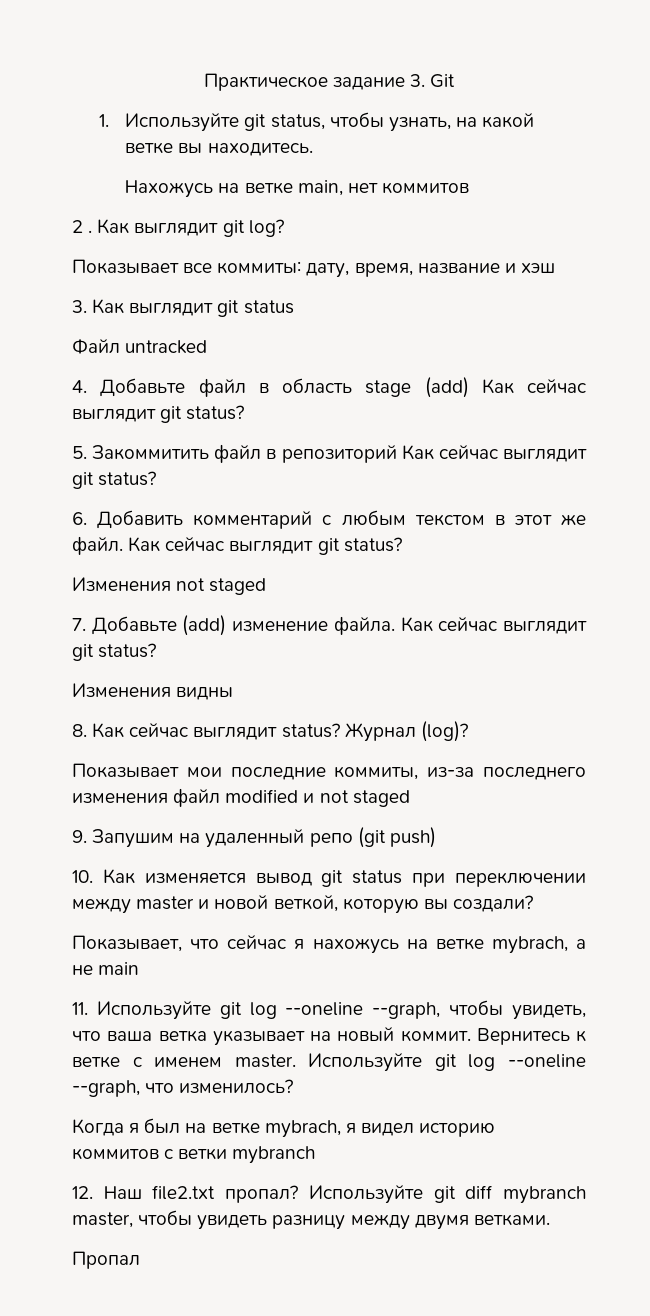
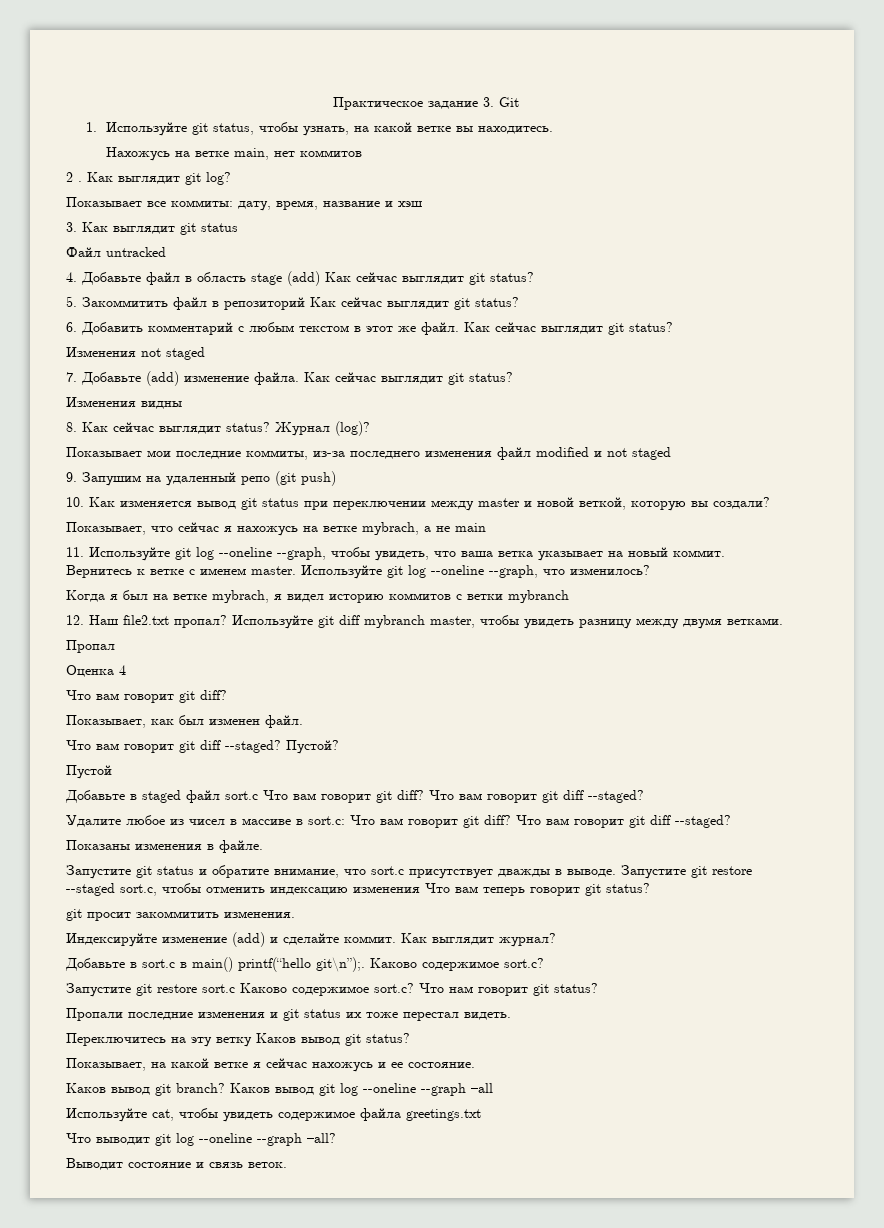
+ Оценка 4
+ Что вам говорит git diff?
+ Показывает, как был изменен файл.
+ Что вам говорит git diff --staged? Пустой?
+ Пустой
+ Добавьте в staged файл sort.c Что вам говорит git diff? Что вам говорит git diff --staged?
+ Удалите любое из чисел в массиве в sort.c: Что вам говорит git diff? Что вам говорит git diff --staged?
+ Показаны изменения в файле.
+ Запустите git status и обратите внимание, что sort.c присутствует дважды в выводе. Запустите git restore --staged sort.c, чтобы отменить индексацию изменения Что вам теперь говорит git status?
+ git просит закоммитить изменения.
+ Индексируйте изменение (add) и сделайте коммит. Как выглядит журнал?
+ Добавьте в sort.c в main() printf(“hello git\n”);. Каково содержимое sort.c?
+ Запустите git restore sort.c Каково содержимое sort.c? Что нам говорит git status?
+ Пропали последние изменения и git status их тоже перестал видеть.
+ Переключитесь на эту ветку Каков вывод git status?
+ Показывает, на какой ветке я сейчас нахожусь и ее состояние.
+ Каков вывод git branch? Каков вывод git log --oneline --graph –all
+ Используйте cat, чтобы увидеть содержимое файла greetings.txt
+ Что выводит git log --oneline --graph –all?
+ Выводит состояние и связь веток.

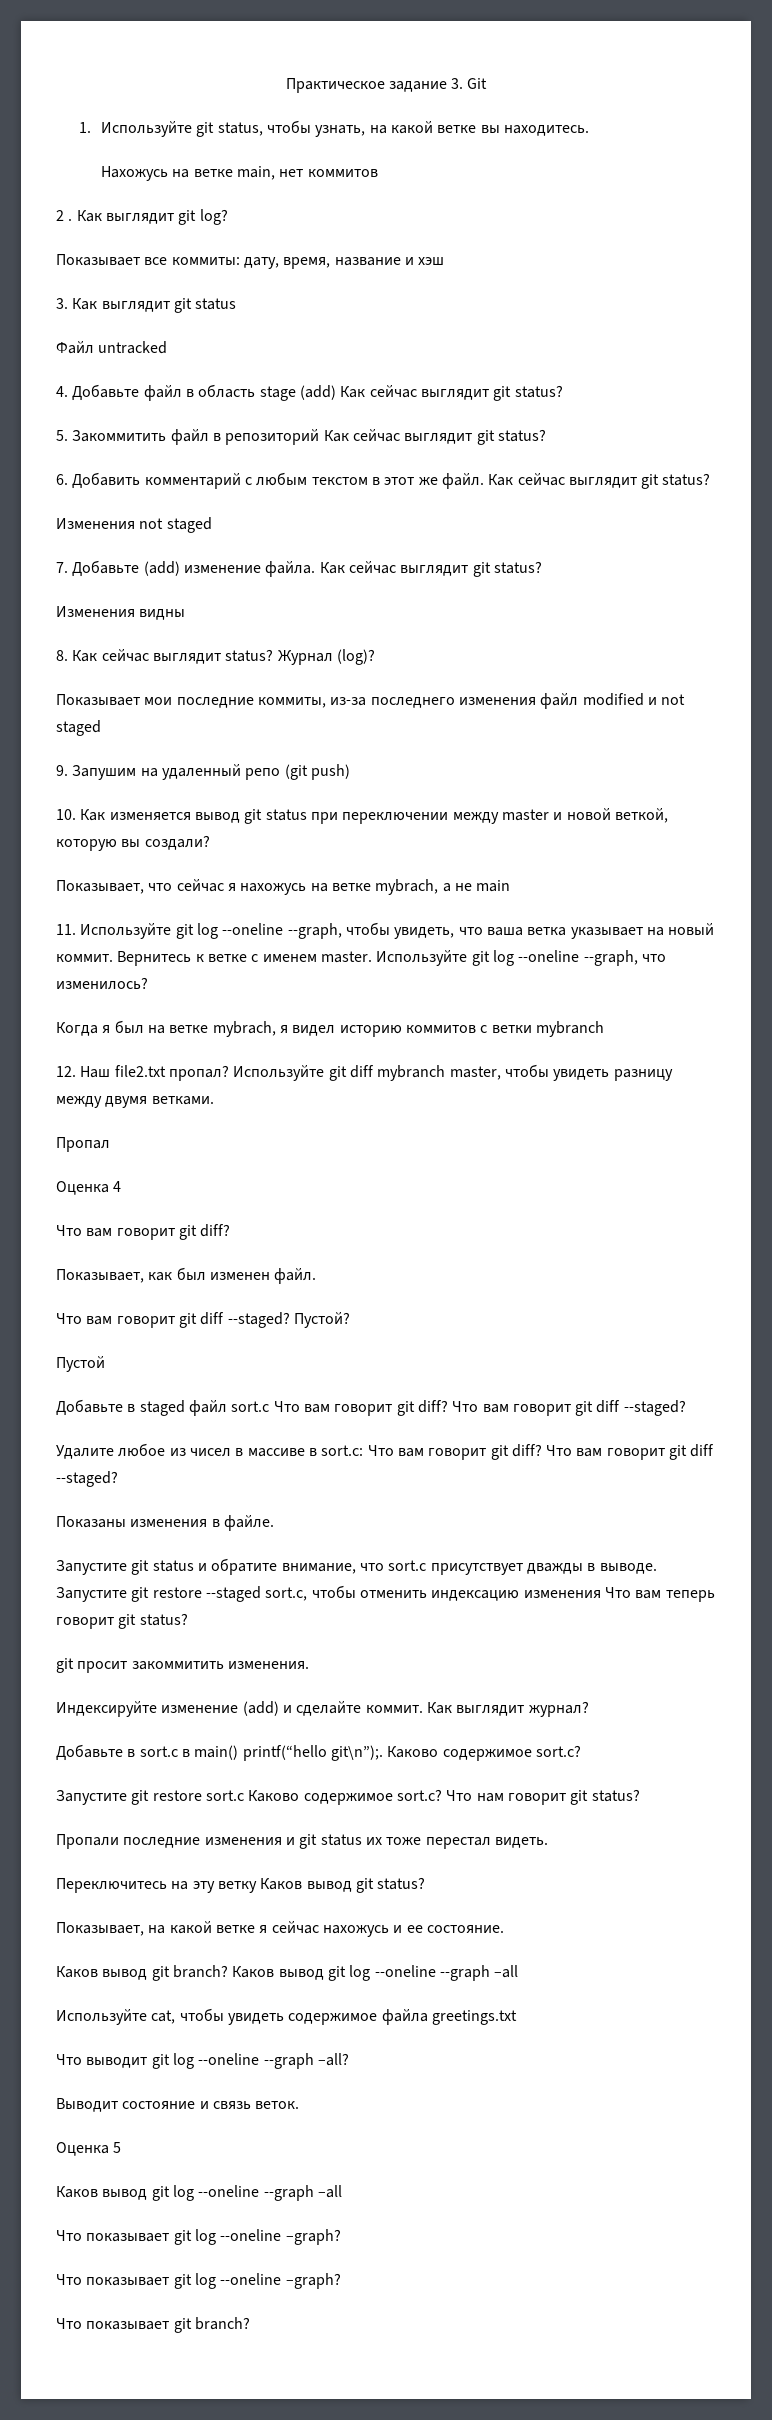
+ Оценка 5
+ Каков вывод git log --oneline --graph –all
+ Что показывает git log --oneline –graph?
+ Что показывает git log --oneline –graph?
+ Что показывает git branch?

